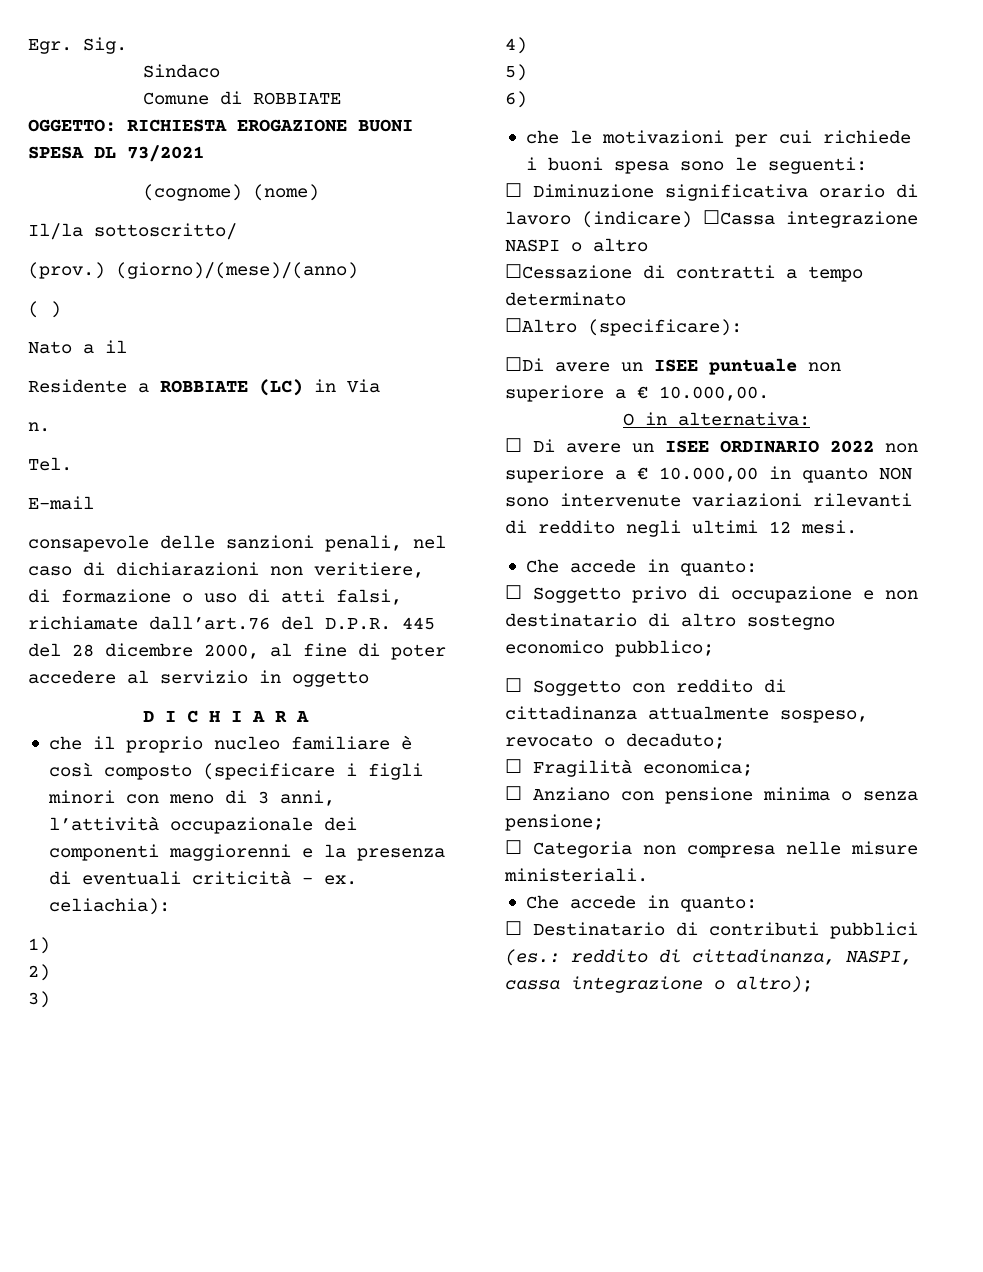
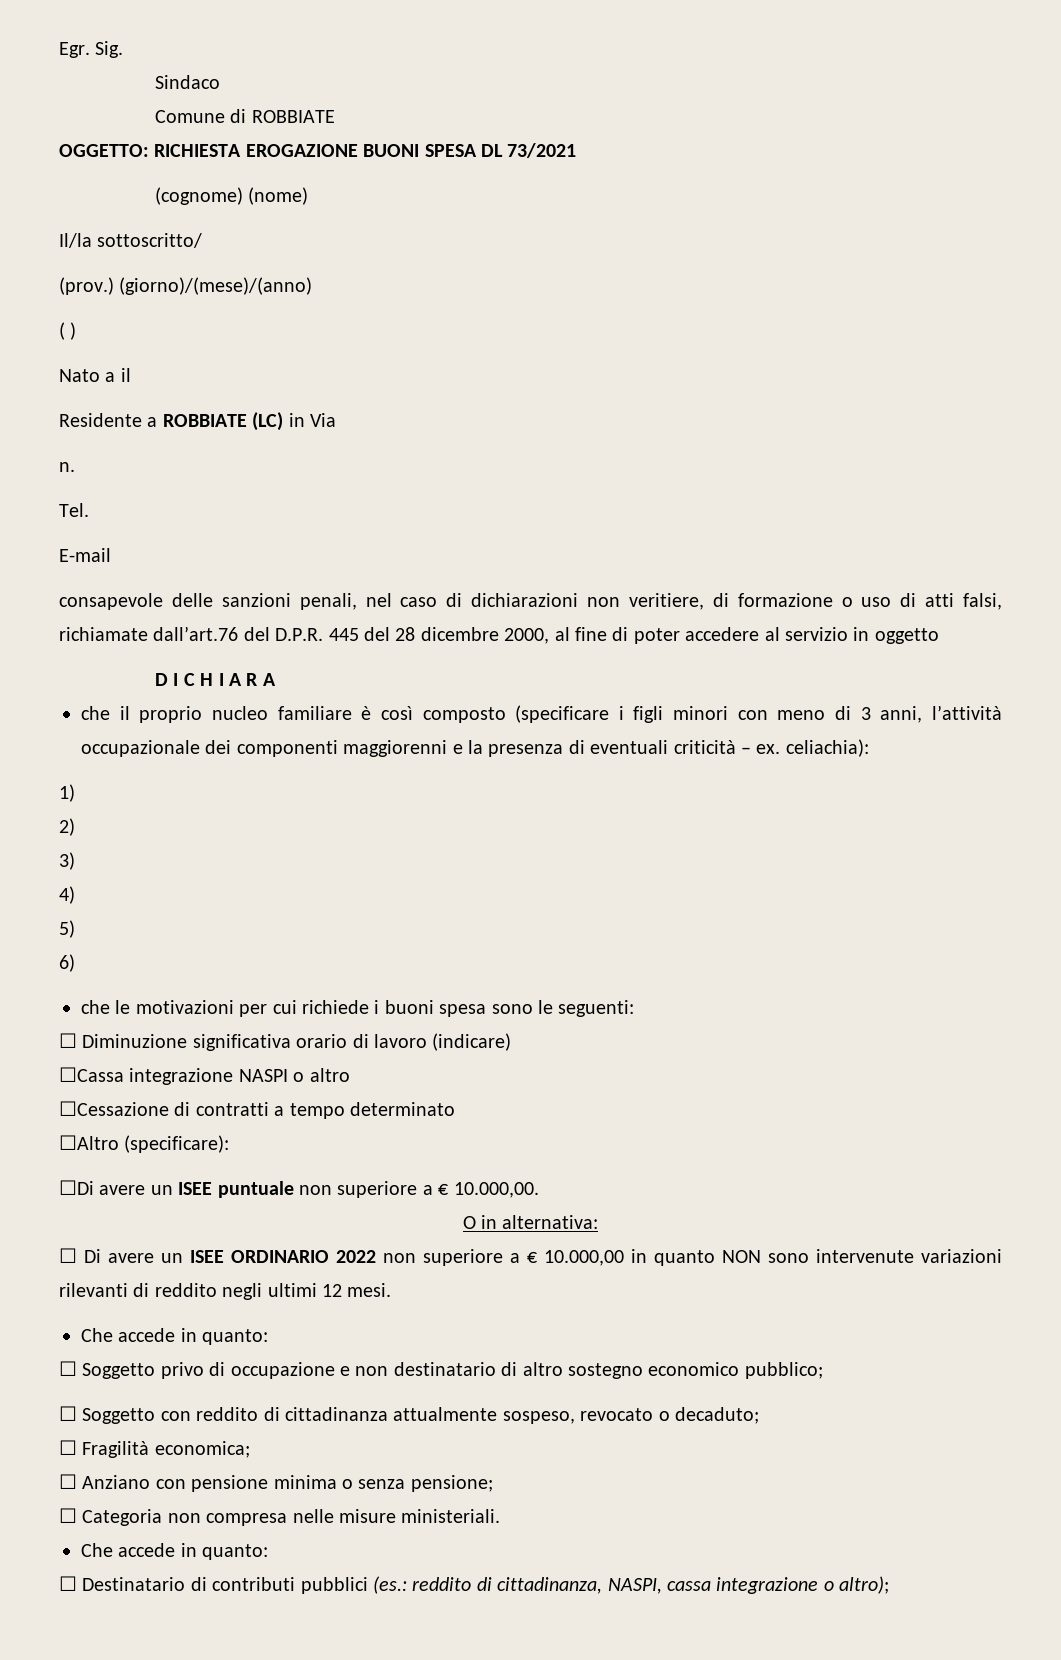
- ☐ Diminuzione significativa orario di lavoro (indicare) ☐Cassa integrazione NASPI o altro
+ ☐ Diminuzione significativa orario di lavoro (indicare)
+ ☐Cassa integrazione NASPI o altro

